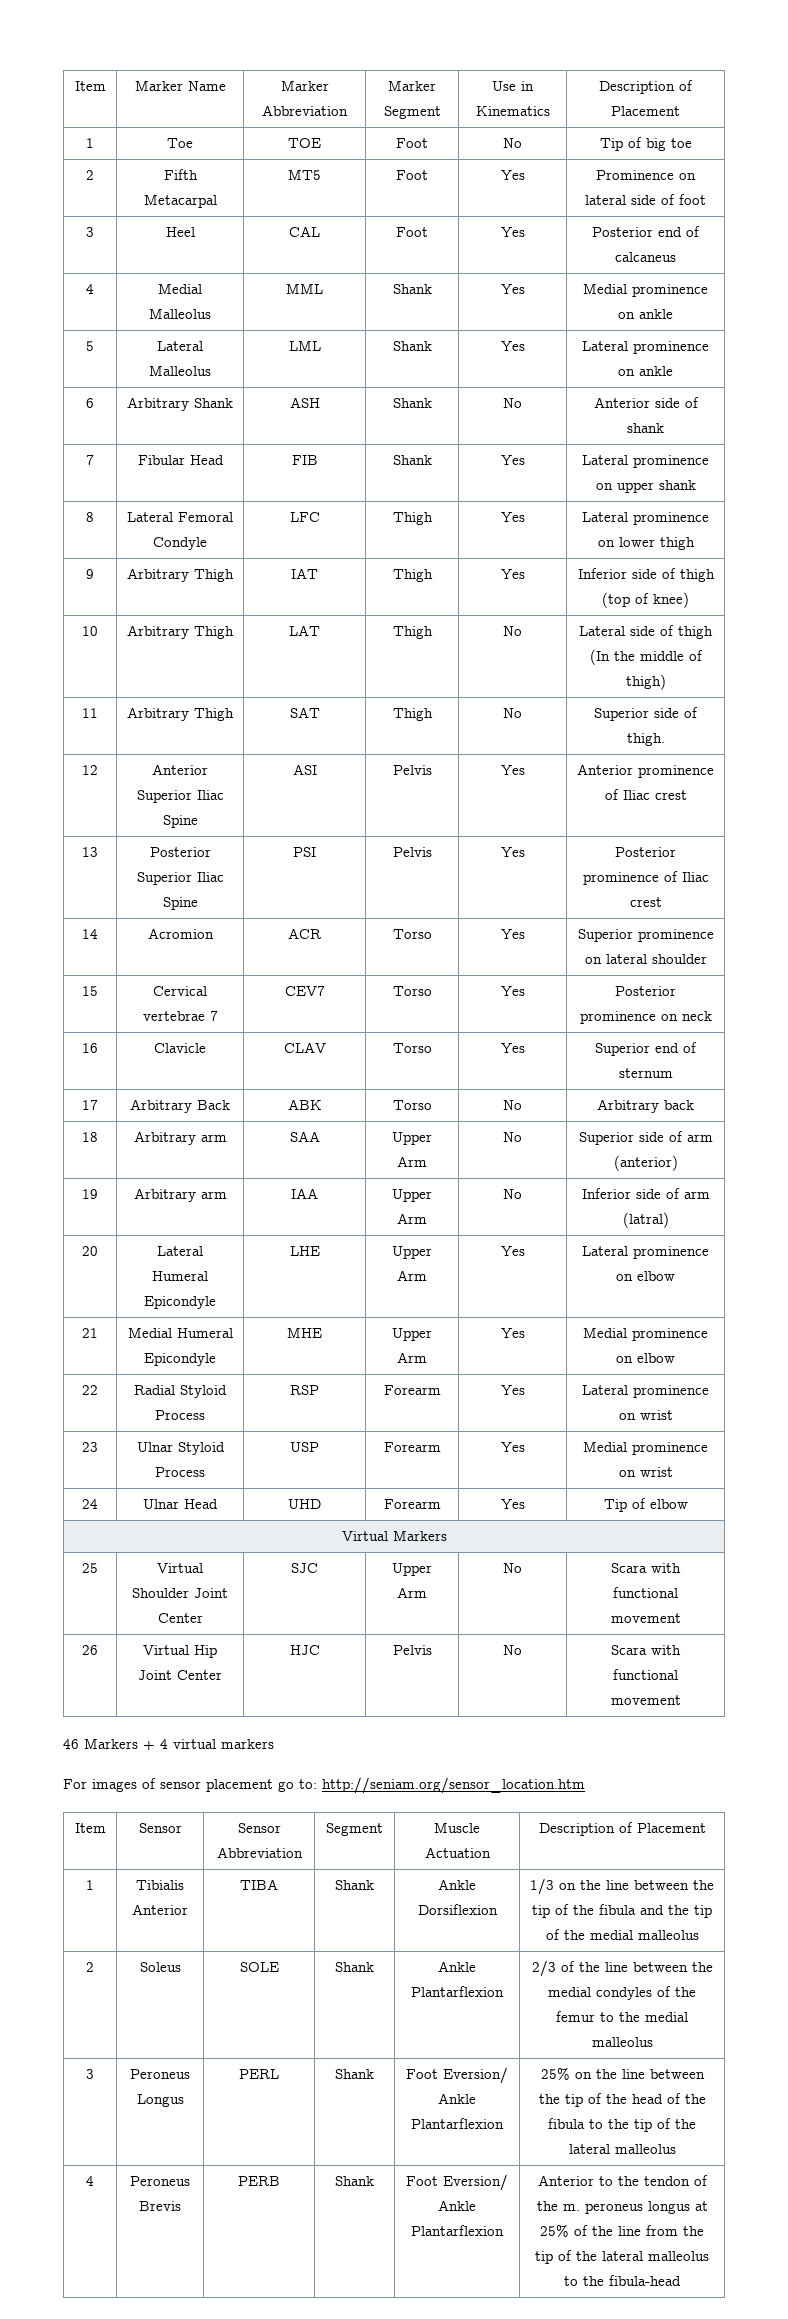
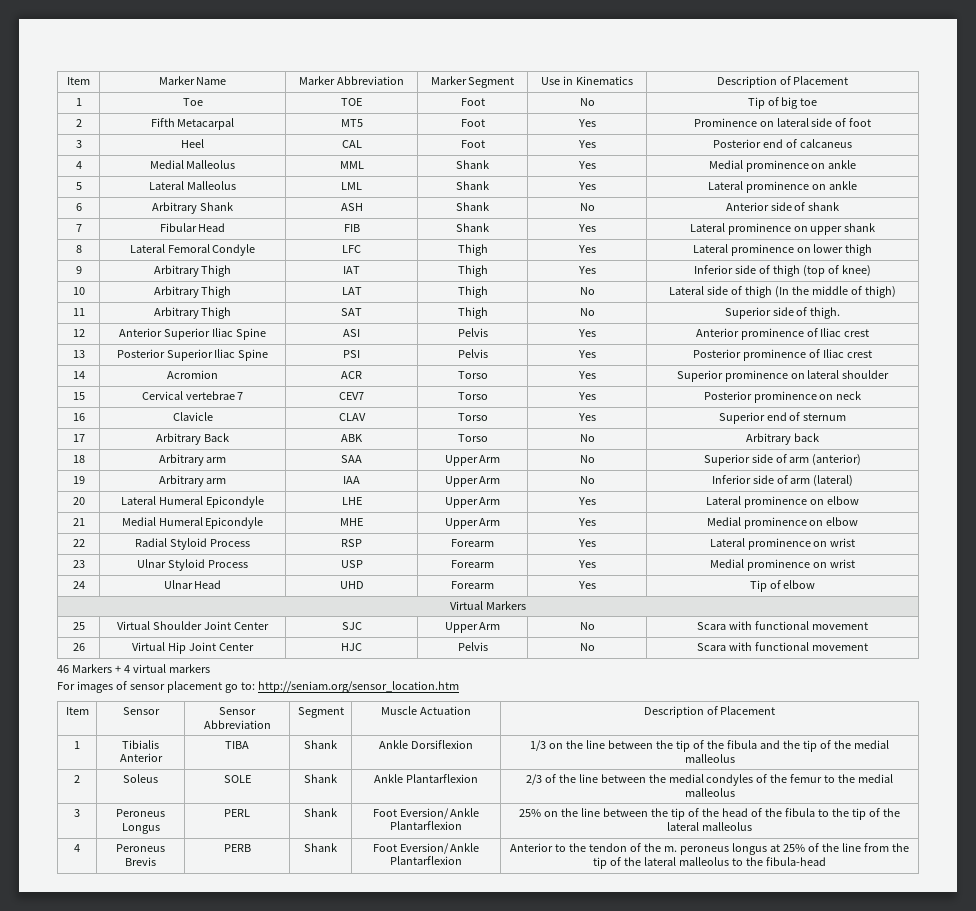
- 19 | Arbitrary arm | IAA | Upper Arm | No | Inferior side of arm (latral)
+ 19 | Arbitrary arm | IAA | Upper Arm | No | Inferior side of arm (lateral)

